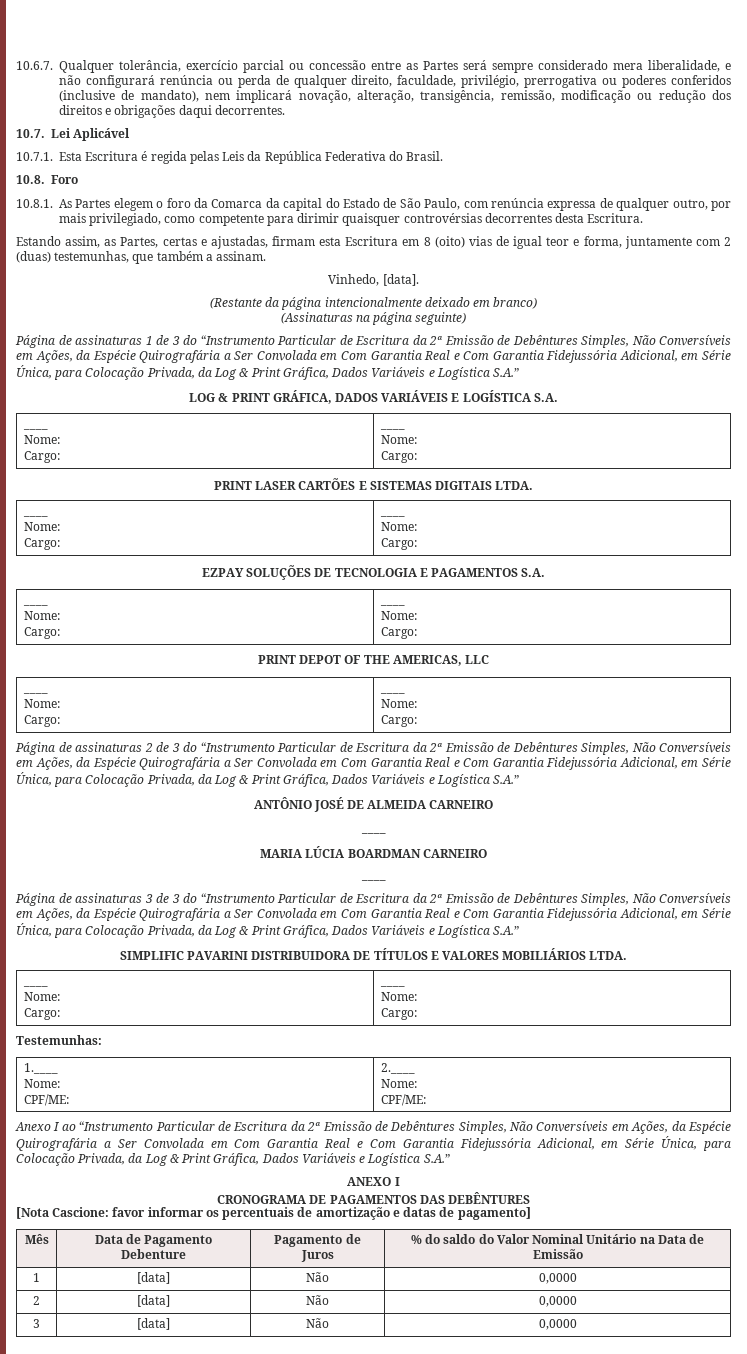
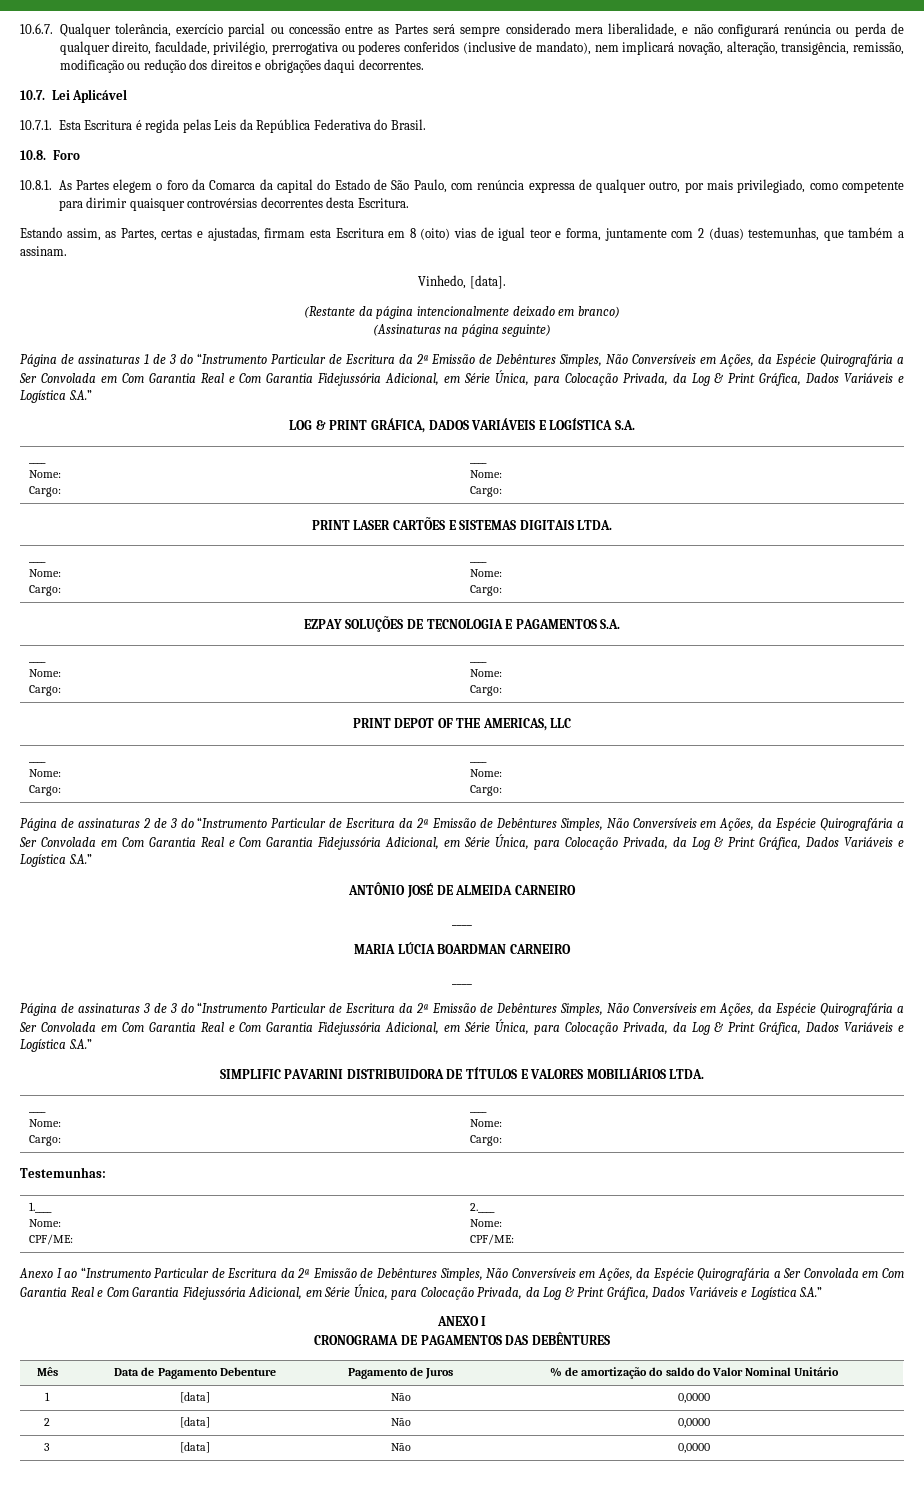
- [Nota Cascione: favor informar os percentuais de amortização e datas de pagamento]
- Mês | Data de Pagamento Debenture | Pagamento de Juros | % do saldo do Valor Nominal Unitário na Data de Emissão
+ Mês | Data de Pagamento Debenture | Pagamento de Juros | % de amortização do saldo do Valor Nominal Unitário

